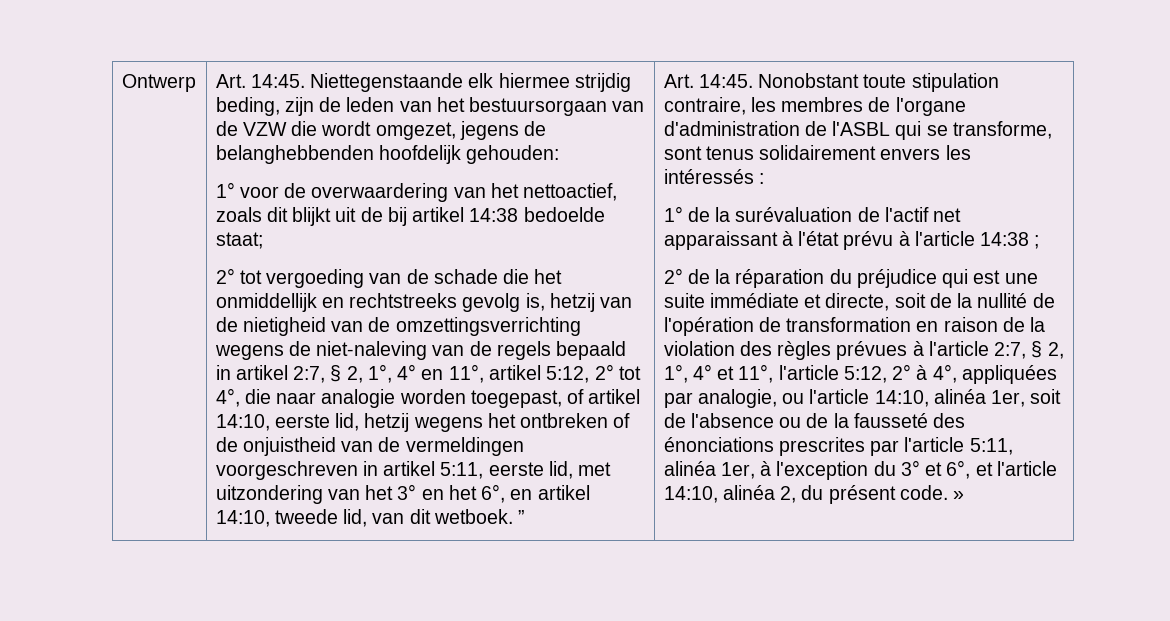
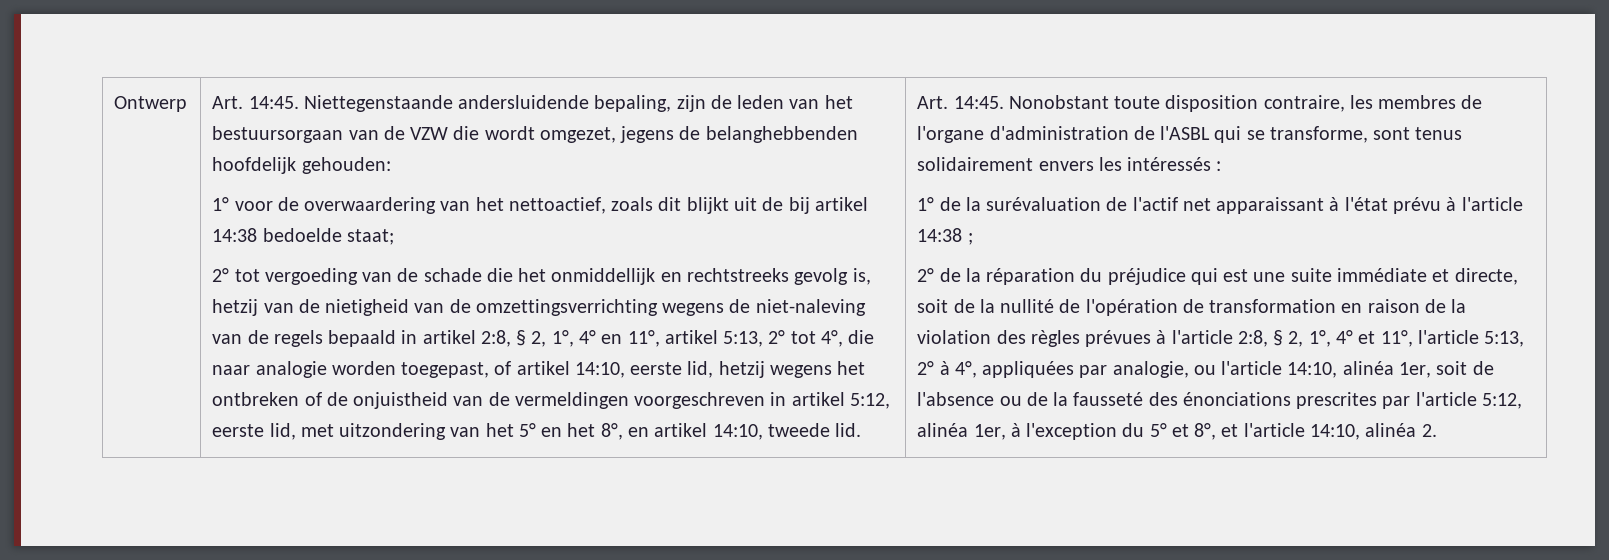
- Niettegenstaande elk hiermee strijdig beding, zijn de leden van het bestuursorgaan van de VZW die wordt omgezet, jegens de belanghebbenden hoofdelijk gehouden:
+ Niettegenstaande andersluidende bepaling, zijn de leden van het bestuursorgaan van de VZW die wordt omgezet, jegens de belanghebbenden hoofdelijk gehouden:
- 2° tot vergoeding van de schade die het onmiddellijk en rechtstreeks gevolg is, hetzij van de nietigheid van de omzettingsverrichting wegens de niet-naleving van de regels bepaald in artikel 2:7, § 2, 1°, 4° en 11°, artikel 5:12, 2° tot 4°, die naar analogie worden toegepast, of artikel 14:10, eerste lid, hetzij wegens het ontbreken of de onjuistheid van de vermeldingen voorgeschreven in artikel 5:11, eerste lid, met uitzondering van het 3° en het 6°, en artikel 14:10, tweede lid, van dit wetboek. ”
+ 2° tot vergoeding van de schade die het onmiddellijk en rechtstreeks gevolg is, hetzij van de nietigheid van de omzettingsverrichting wegens de niet-naleving van de regels bepaald in artikel 2:8, § 2, 1°, 4° en 11°, artikel 5:13, 2° tot 4°, die naar analogie worden toegepast, of artikel 14:10, eerste lid, hetzij wegens het ontbreken of de onjuistheid van de vermeldingen voorgeschreven in artikel 5:12, eerste lid, met uitzondering van het 5° en het 8°, en artikel 14:10, tweede lid.
- Nonobstant toute stipulation contraire, les membres de l'organe d'administration de l'ASBL qui se transforme, sont tenus solidairement envers les intéressés :
+ Nonobstant toute disposition contraire, les membres de l'organe d'administration de l'ASBL qui se transforme, sont tenus solidairement envers les intéressés :
- 2° de la réparation du préjudice qui est une suite immédiate et directe, soit de la nullité de l'opération de transformation en raison de la violation des règles prévues à l'article 2:7, § 2, 1°, 4° et 11°, l'article 5:12, 2° à 4°, appliquées par analogie, ou l'article 14:10, alinéa 1er, soit de l'absence ou de la fausseté des énonciations prescrites par l'article 5:11, alinéa 1er, à l'exception du 3° et 6°, et l'article 14:10, alinéa 2, du présent code. »
+ 2° de la réparation du préjudice qui est une suite immédiate et directe, soit de la nullité de l'opération de transformation en raison de la violation des règles prévues à l'article 2:8, § 2, 1°, 4° et 11°, l'article 5:13, 2° à 4°, appliquées par analogie, ou l'article 14:10, alinéa 1er, soit de l'absence ou de la fausseté des énonciations prescrites par l'article 5:12, alinéa 1er, à l'exception du 5° et 8°, et l'article 14:10, alinéa 2.

